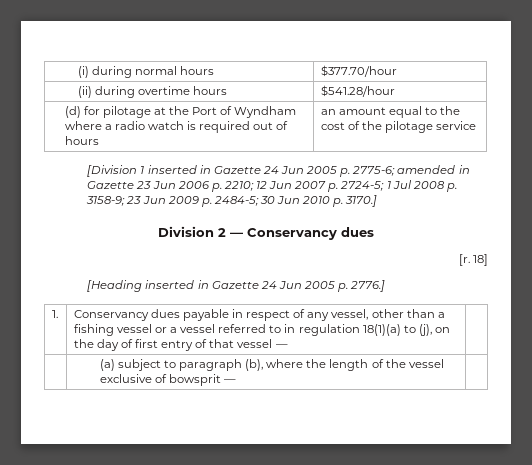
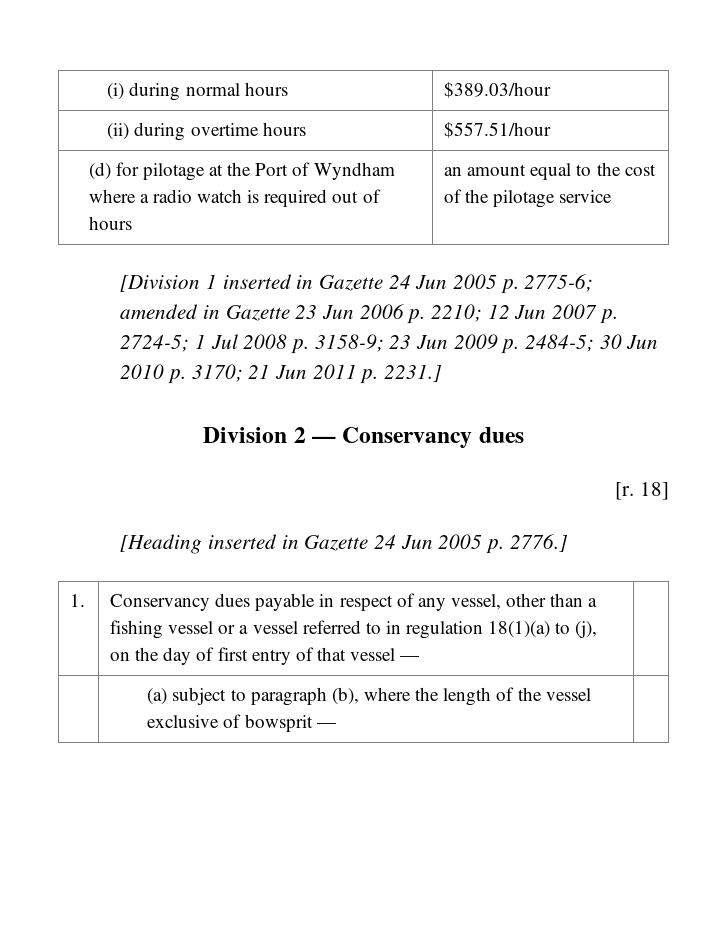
- (i) during normal hours | $377.70/hour
+ (i) during normal hours | $389.03/hour
- (ii) during overtime hours | $541.28/hour
+ (ii) during overtime hours | $557.51/hour
- [Division 1 inserted in Gazette 24 Jun 2005 p. 2775-6; amended in Gazette 23 Jun 2006 p. 2210; 12 Jun 2007 p. 2724-5; 1 Jul 2008 p. 3158-9; 23 Jun 2009 p. 2484-5; 30 Jun 2010 p. 3170.]
+ [Division 1 inserted in Gazette 24 Jun 2005 p. 2775-6; amended in Gazette 23 Jun 2006 p. 2210; 12 Jun 2007 p. 2724-5; 1 Jul 2008 p. 3158-9; 23 Jun 2009 p. 2484-5; 30 Jun 2010 p. 3170; 21 Jun 2011 p. 2231.]

